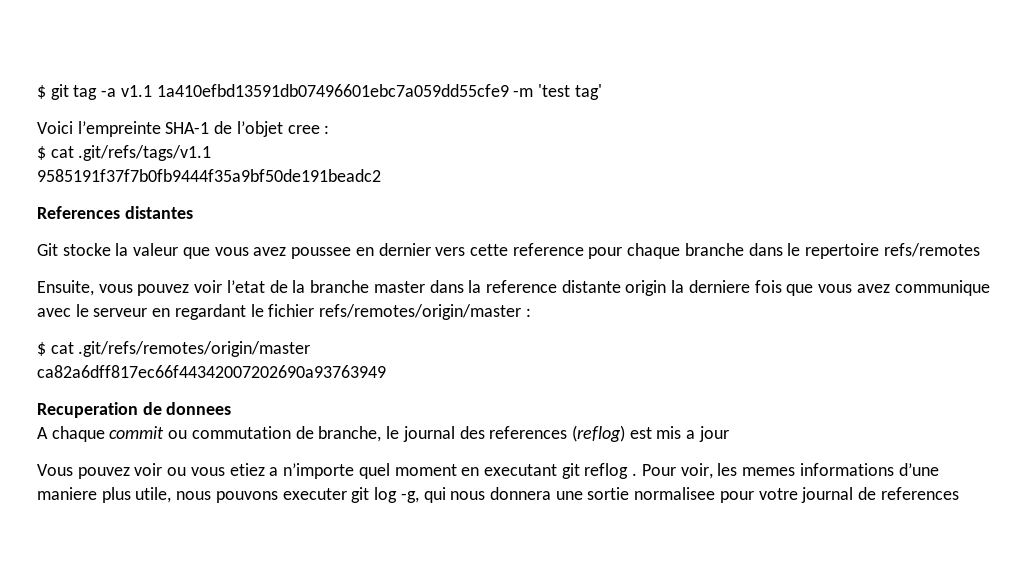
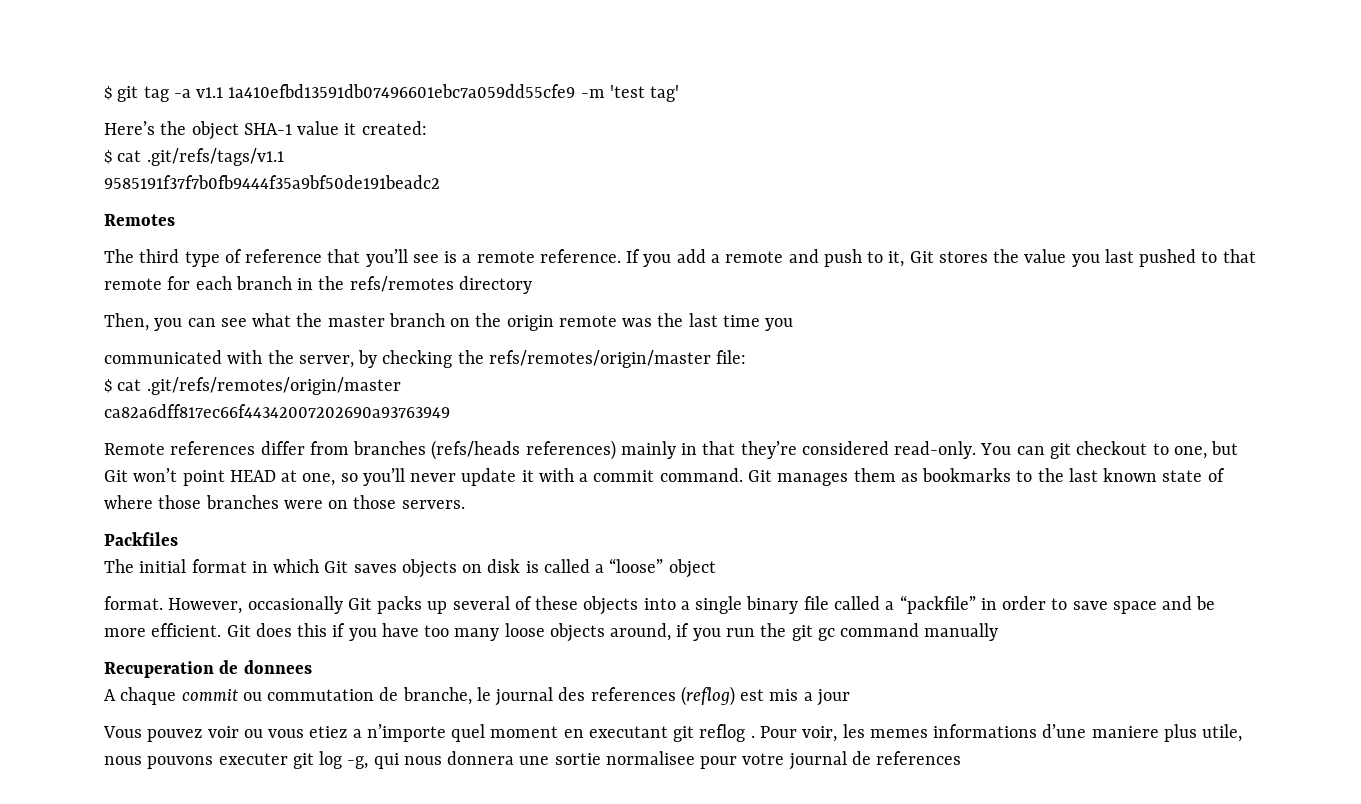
- Voici l’empreinte SHA-1 de l’objet cree :
+ Here’s the object SHA-1 value it created:
  $ cat .git/refs/tags/v1.1
  9585191f37f7b0fb9444f35a9bf50de191beadc2
- References distantes
- Git stocke la valeur que vous avez poussee en dernier vers cette reference pour chaque branche dans le repertoire refs/remotes
- Ensuite, vous pouvez voir l’etat de la branche master dans la reference distante origin la derniere fois que vous avez communique avec le serveur en regardant le fichier refs/remotes/origin/master :
+ Remotes
+ The third type of reference that you’ll see is a remote reference. If you add a remote and push to it, Git stores the value you last pushed to that remote for each branch in the refs/remotes directory
+ Then, you can see what the master branch on the origin remote was the last time you
+ communicated with the server, by checking the refs/remotes/origin/master file:
  $ cat .git/refs/remotes/origin/master
  ca82a6dff817ec66f44342007202690a93763949
+ Remote references differ from branches (refs/heads references) mainly in that they’re considered read-only. You can git checkout to one, but Git won’t point HEAD at one, so you’ll never update it with a commit command. Git manages them as bookmarks to the last known state of where those branches were on those servers.
+ Packfiles
+ The initial format in which Git saves objects on disk is called a “loose” object
+ format. However, occasionally Git packs up several of these objects into a single binary file called a “packfile” in order to save space and be more efficient. Git does this if you have too many loose objects around, if you run the git gc command manually

